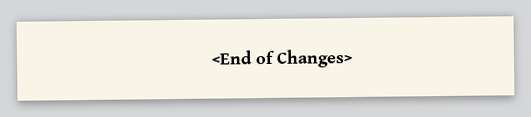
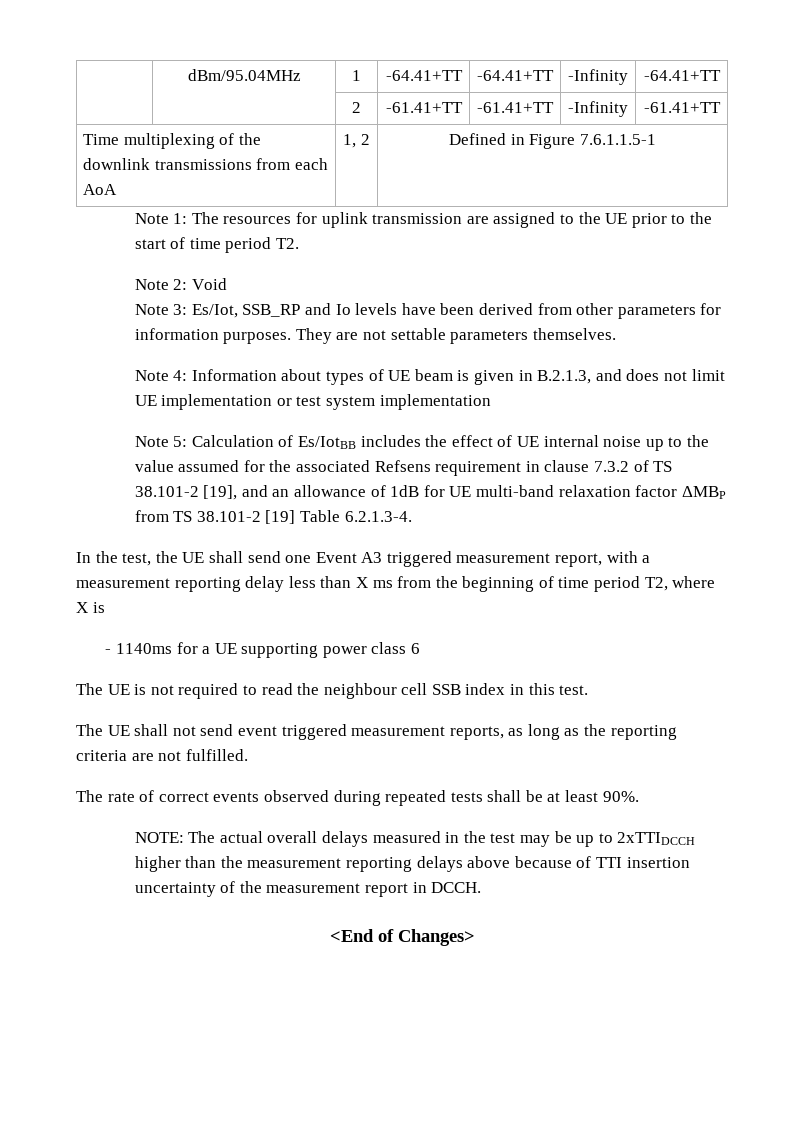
+ | dBm/95.04MHz | 1 | -64.41+TT | -64.41+TT | -Infinity | -64.41+TT
+ | | 2 | -61.41+TT | -61.41+TT | -Infinity | -61.41+TT
+ Time multiplexing of the downlink transmissions from each AoA | 1, 2 | Defined in Figure 7.6.1.1.5-1
+ Note 1: The resources for uplink transmission are assigned to the UE prior to the start of time period T2.
+ Note 2: Void
+ Note 3: Es/Iot, SSB_RP and Io levels have been derived from other parameters for information purposes. They are not settable parameters themselves.
+ Note 4: Information about types of UE beam is given in B.2.1.3, and does not limit UE implementation or test system implementation
+ Note 5: Calculation of Es/IotBB includes the effect of UE internal noise up to the value assumed for the associated Refsens requirement in clause 7.3.2 of TS 38.101-2 [19], and an allowance of 1dB for UE multi-band relaxation factor ΔMBP from TS 38.101-2 [19] Table 6.2.1.3-4.
+ In the test, the UE shall send one Event A3 triggered measurement report, with a measurement reporting delay less than X ms from the beginning of time period T2, where X is
+ - 1140ms for a UE supporting power class 6
+ The UE is not required to read the neighbour cell SSB index in this test.
+ The UE shall not send event triggered measurement reports, as long as the reporting criteria are not fulfilled.
+ The rate of correct events observed during repeated tests shall be at least 90%.
+ NOTE: The actual overall delays measured in the test may be up to 2xTTIDCCH higher than the measurement reporting delays above because of TTI insertion uncertainty of the measurement report in DCCH.

